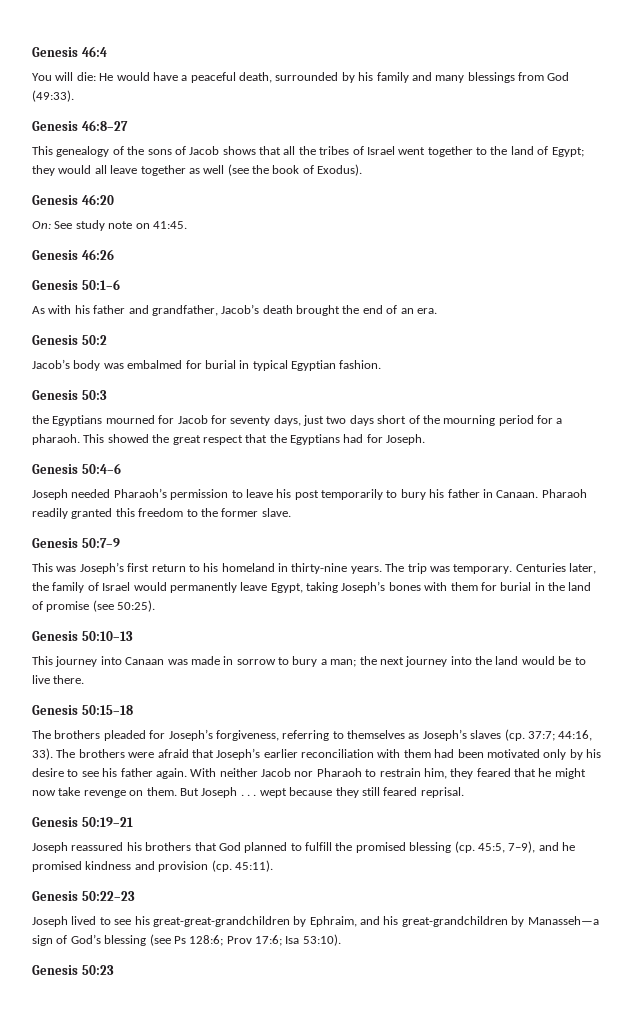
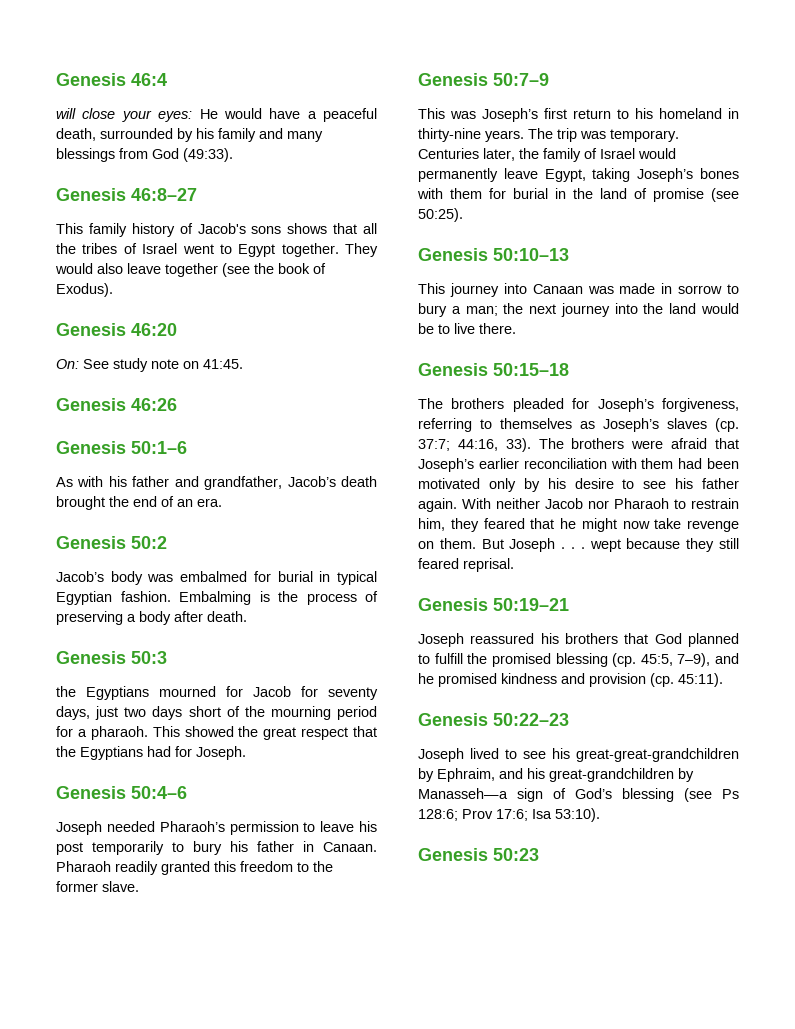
- You will die: He would have a peaceful death, surrounded by his family and many blessings from God (49:33).
+ will close your eyes: He would have a peaceful death, surrounded by his family and many blessings from God (49:33).
- This genealogy of the sons of Jacob shows that all the tribes of Israel went together to the land of Egypt; they would all leave together as well (see the book of Exodus).
+ This family history of Jacob's sons shows that all the tribes of Israel went to Egypt together. They would also leave together (see the book of Exodus).
+ Embalming is the process of preserving a body after death.

